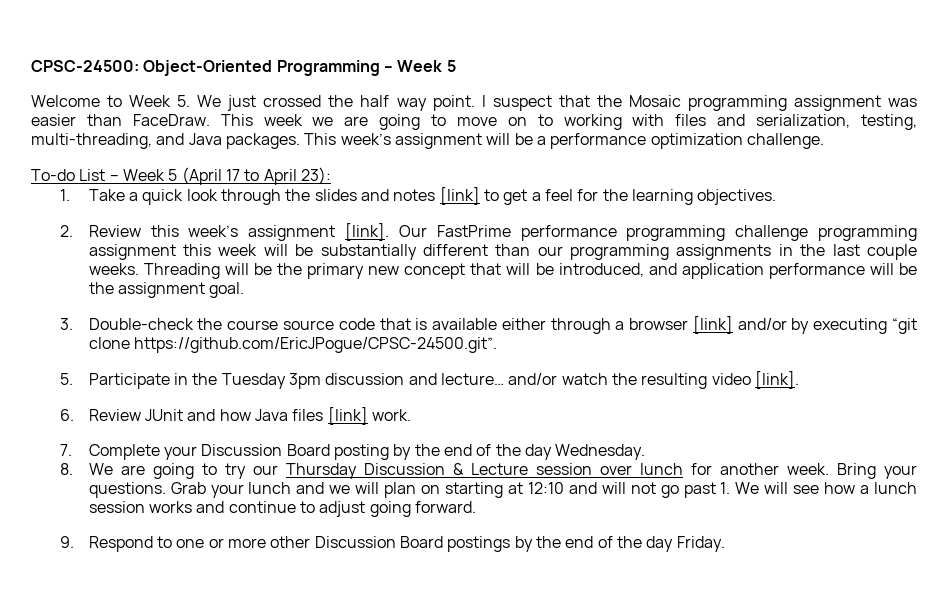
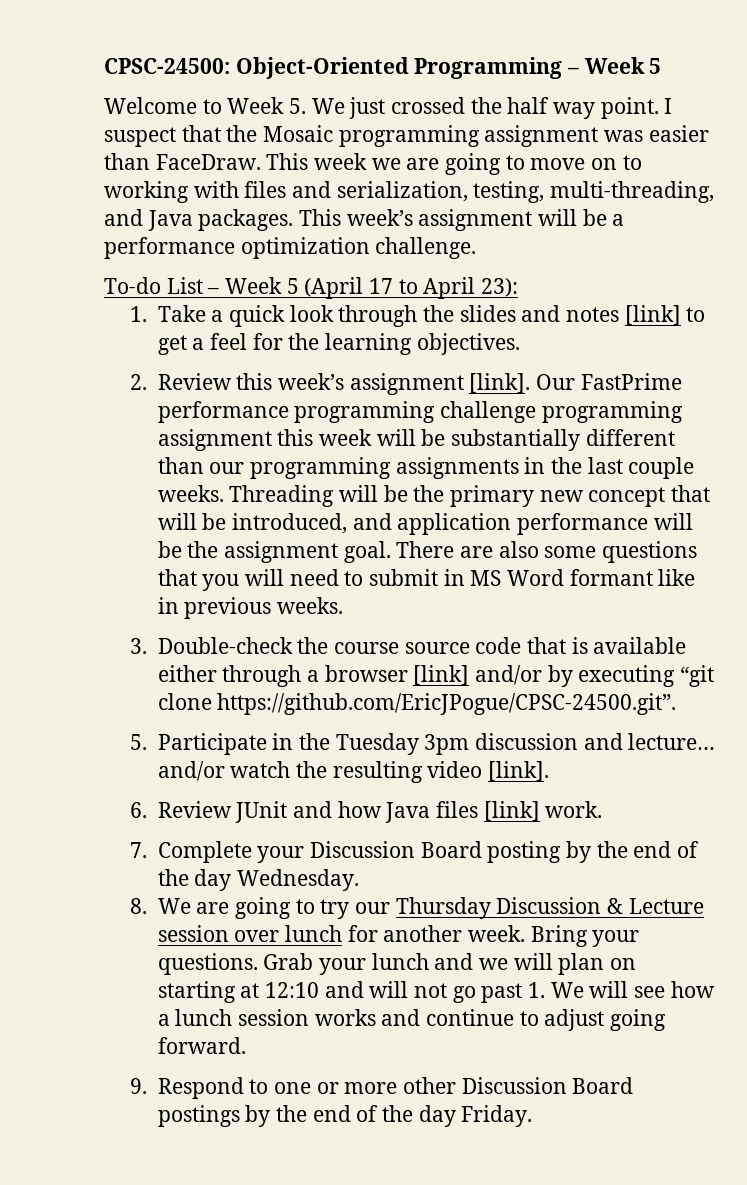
+ There are also some questions that you will need to submit in MS Word formant like in previous weeks.

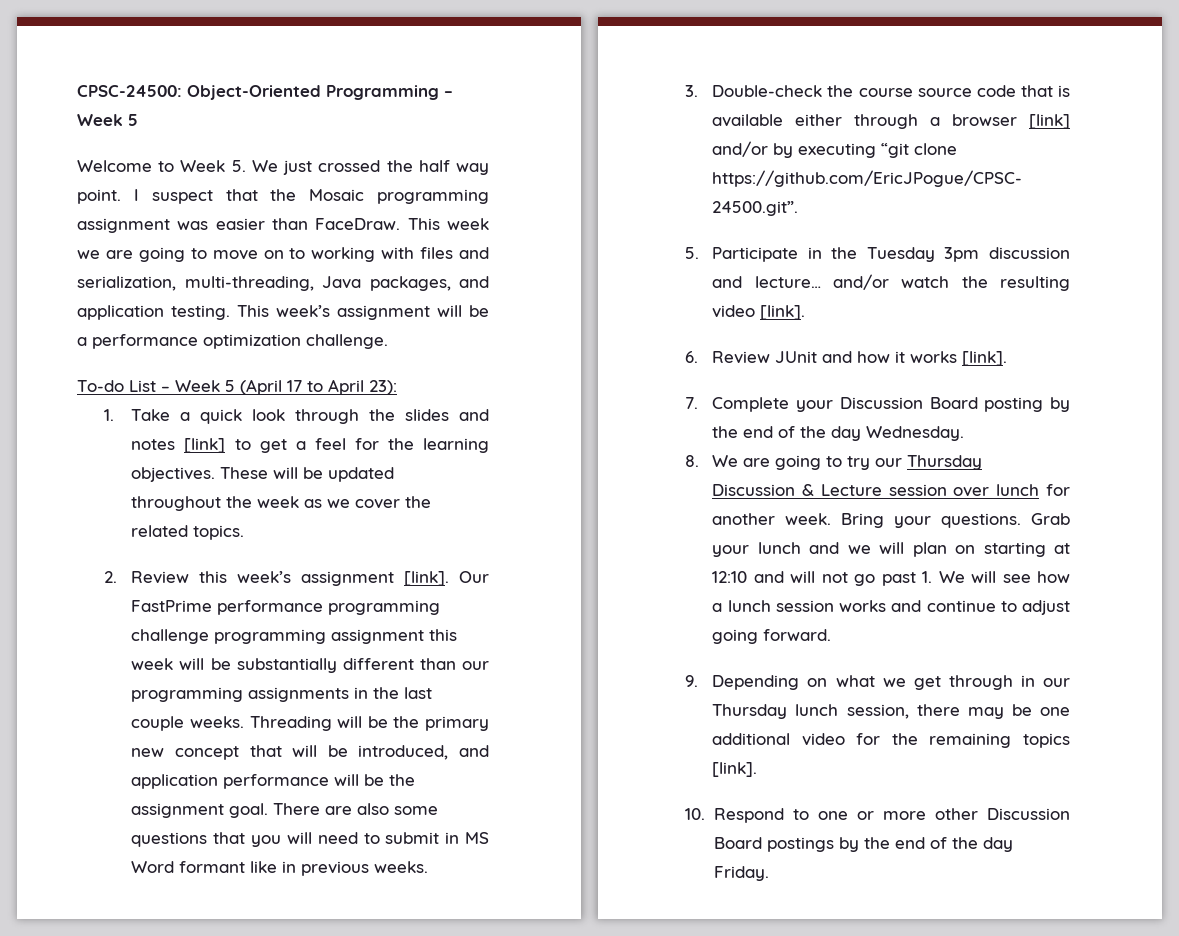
- This week we are going to move on to working with files and serialization, testing, multi-threading, and Java packages.
+ This week we are going to move on to working with files and serialization, multi-threading, Java packages, and application testing.
+ These will be updated throughout the week as we cover the related topics.
- 6. Review JUnit and how Java files [link] work.
+ 6. Review JUnit and how it works [link].
- 9. Respond to one or more other Discussion Board postings by the end of the day Friday.
+ 9. Depending on what we get through in our Thursday lunch session, there may be one additional video for the remaining topics [link].
+ 10. Respond to one or more other Discussion Board postings by the end of the day Friday.

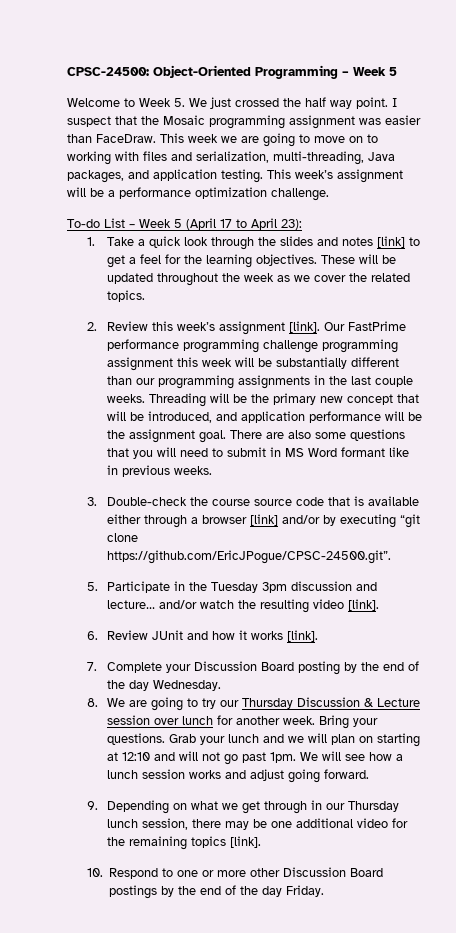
- Grab your lunch and we will plan on starting at 12:10 and will not go past 1. We will see how a lunch session works and continue to adjust going forward.
+ Grab your lunch and we will plan on starting at 12:10 and will not go past 1pm. We will see how a lunch session works and adjust going forward.

